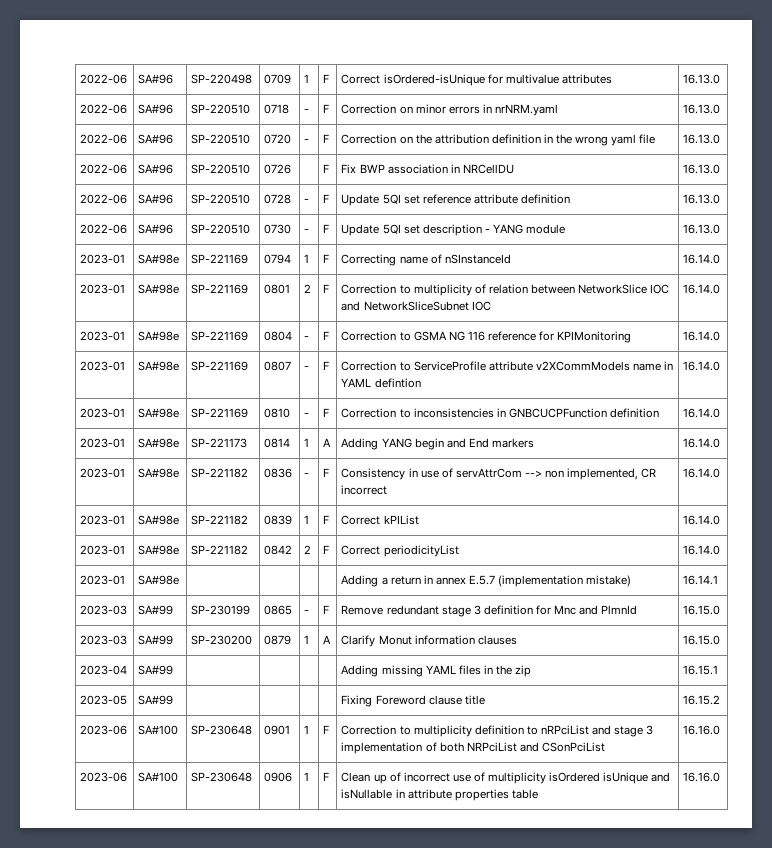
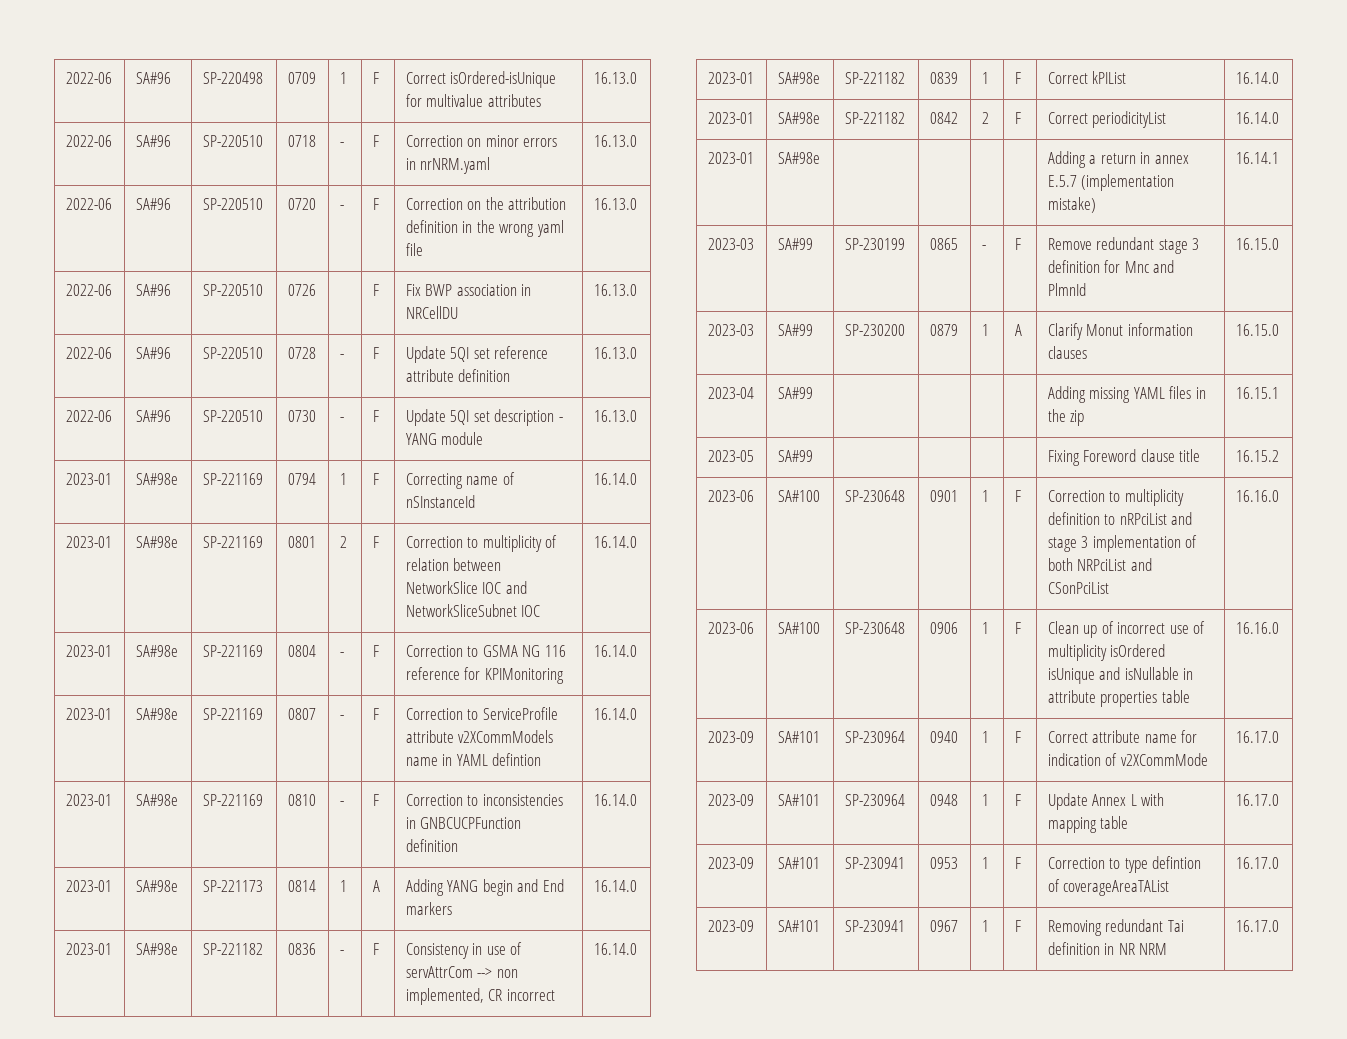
+ 2023-09 | SA#101 | SP-230964 | 0940 | 1 | F | Correct attribute name for indication of v2XCommMode | 16.17.0
+ 2023-09 | SA#101 | SP-230964 | 0948 | 1 | F | Update Annex L with mapping table | 16.17.0
+ 2023-09 | SA#101 | SP-230941 | 0953 | 1 | F | Correction to type defintion of coverageAreaTAList | 16.17.0
+ 2023-09 | SA#101 | SP-230941 | 0967 | 1 | F | Removing redundant Tai definition in NR NRM | 16.17.0

